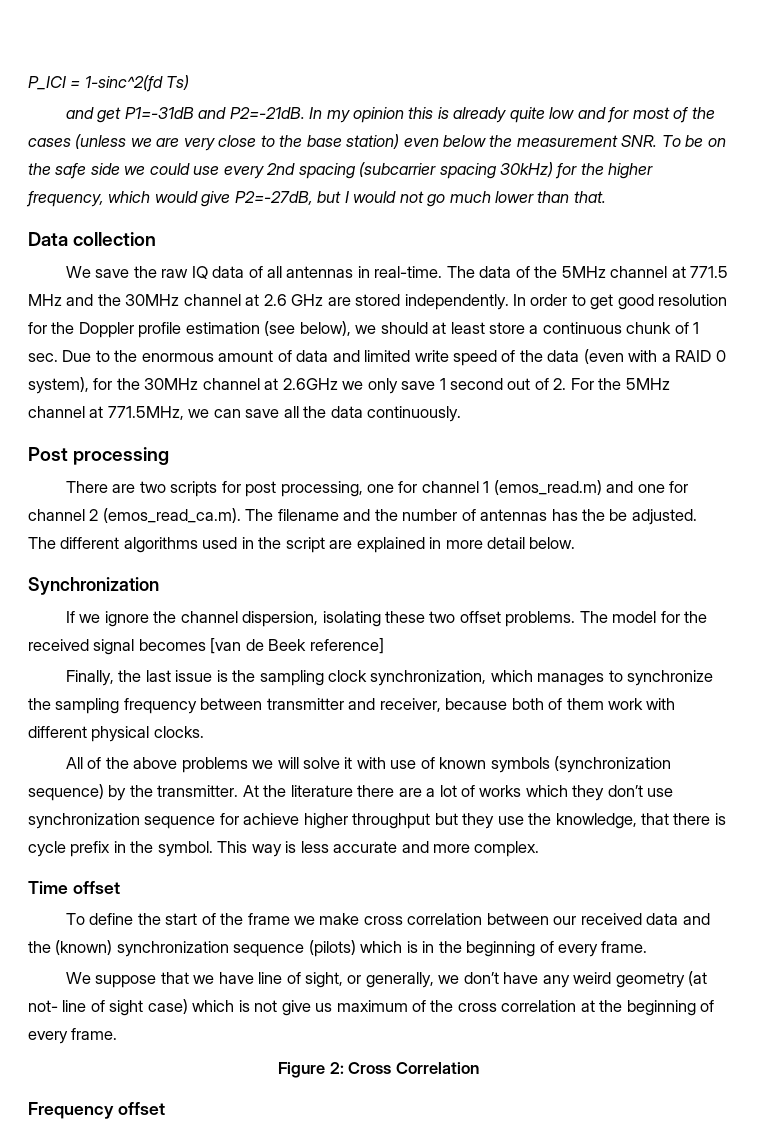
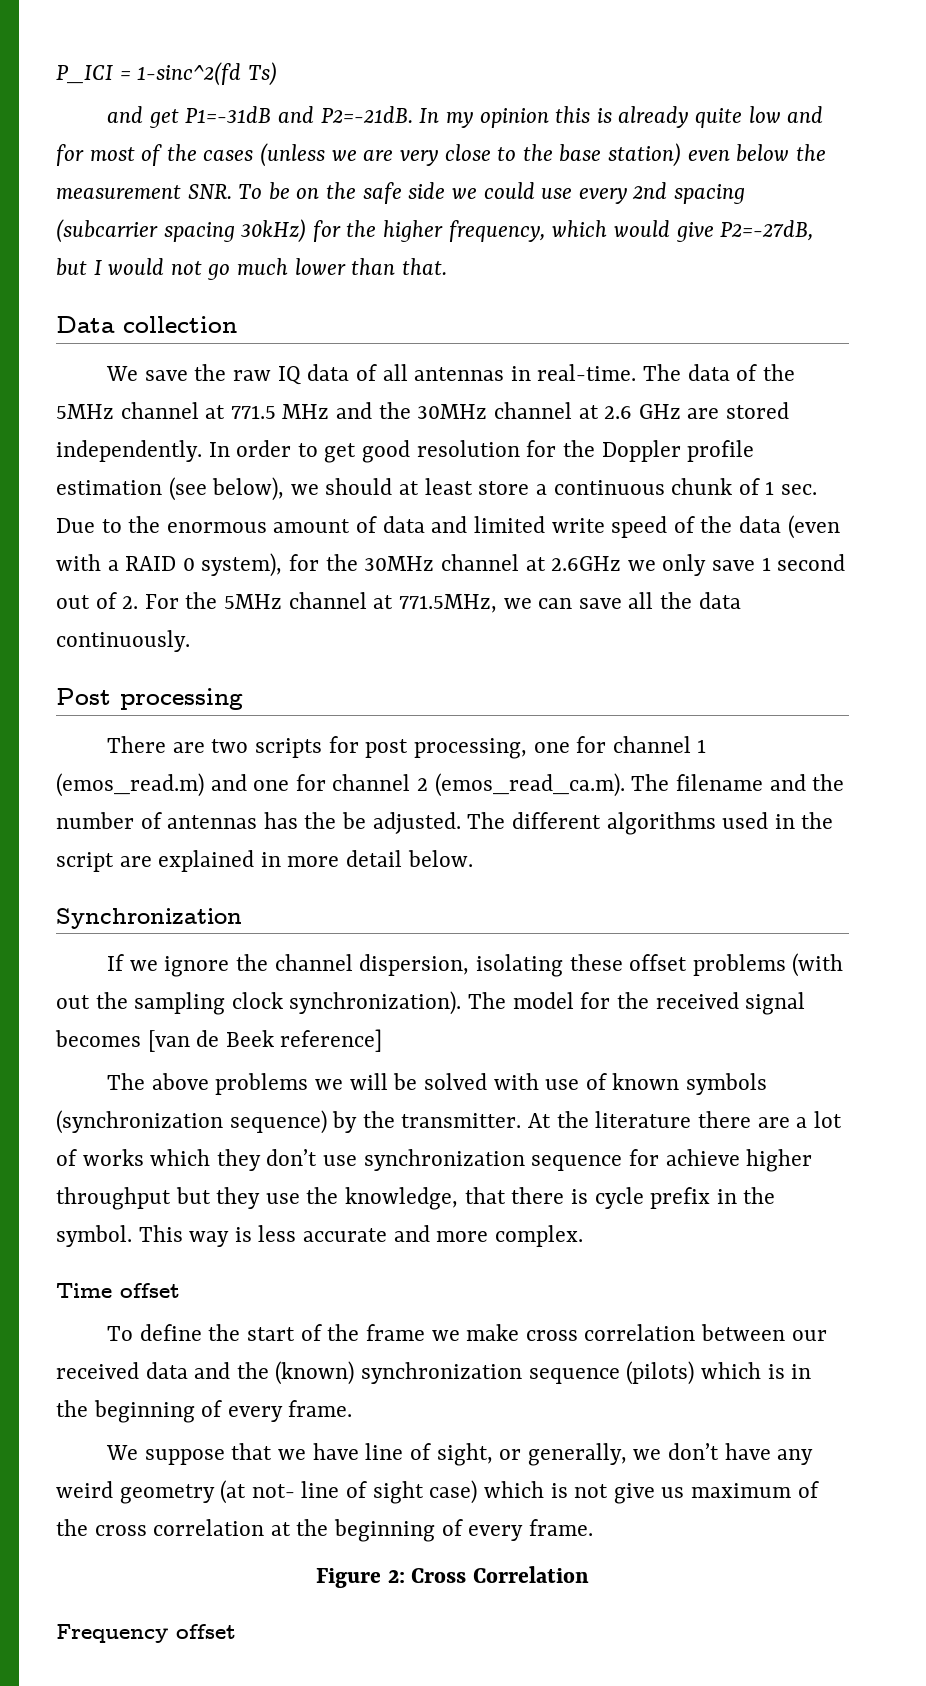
- If we ignore the channel dispersion, isolating these two offset problems.
+ If we ignore the channel dispersion, isolating these offset problems (with out the sampling clock synchronization).
- Finally, the last issue is the sampling clock synchronization, which manages to synchronize the sampling frequency between transmitter and receiver, because both of them work with different physical clocks.
- All of the above problems we will solve it with use of known symbols (synchronization sequence) by the transmitter.
+ The above problems we will be solved with use of known symbols (synchronization sequence) by the transmitter.

